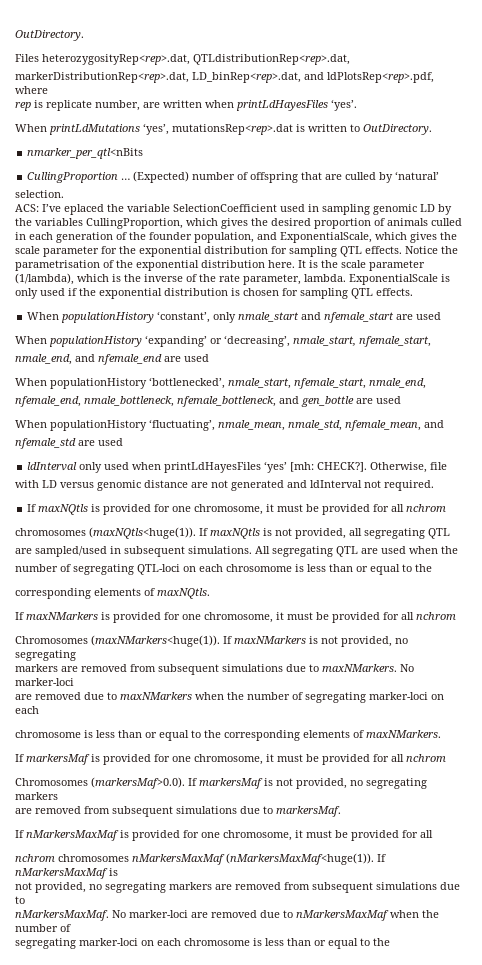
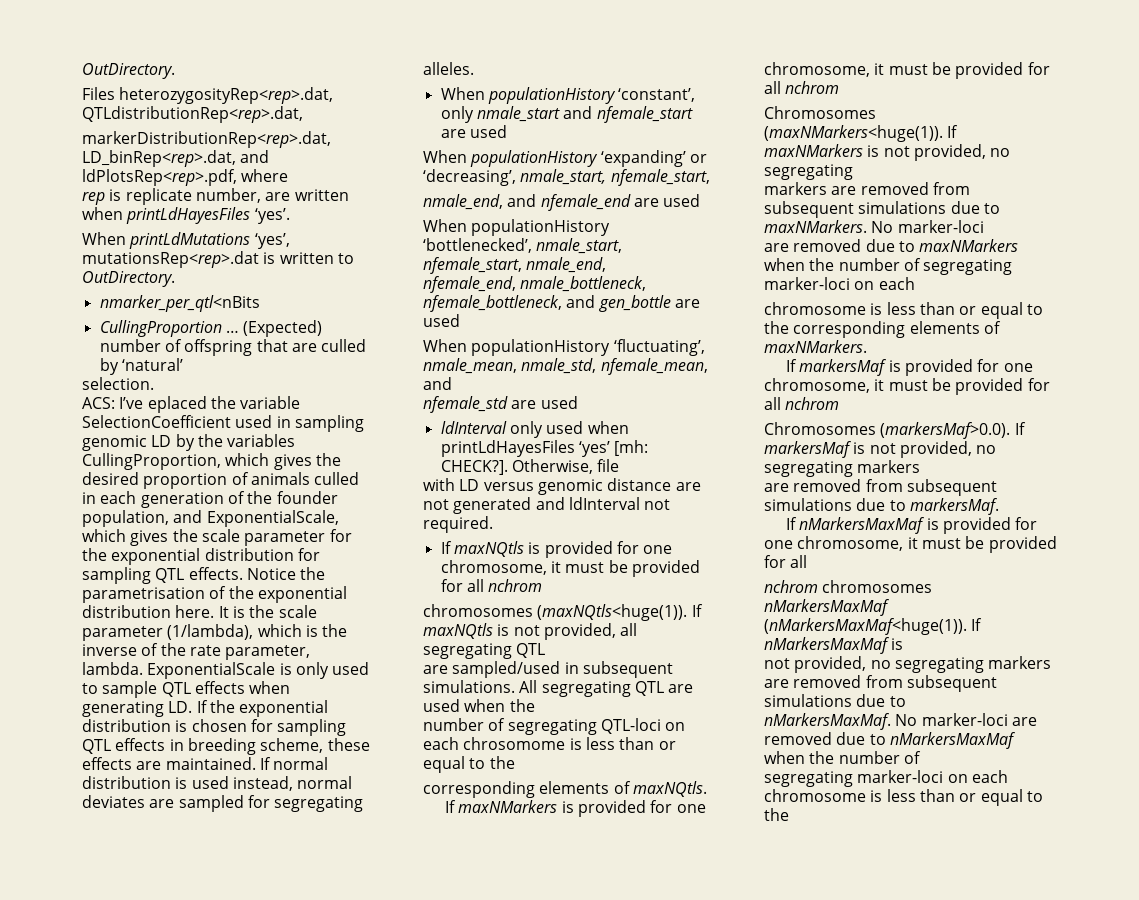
- ExponentialScale is only used if the exponential distribution is chosen for sampling QTL effects.
+ ExponentialScale is only used to sample QTL effects when generating LD. If the exponential distribution is chosen for sampling QTL effects in breeding scheme, these effects are maintained. If normal distribution is used instead, normal deviates are sampled for segregating alleles.

